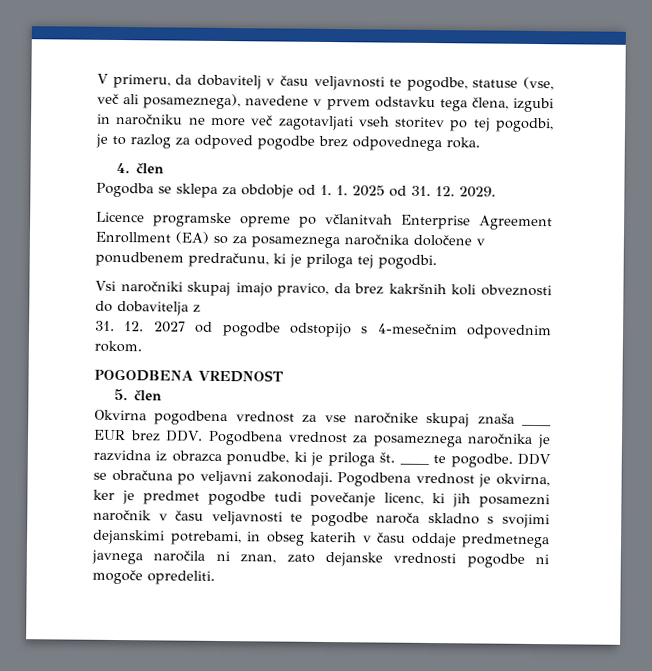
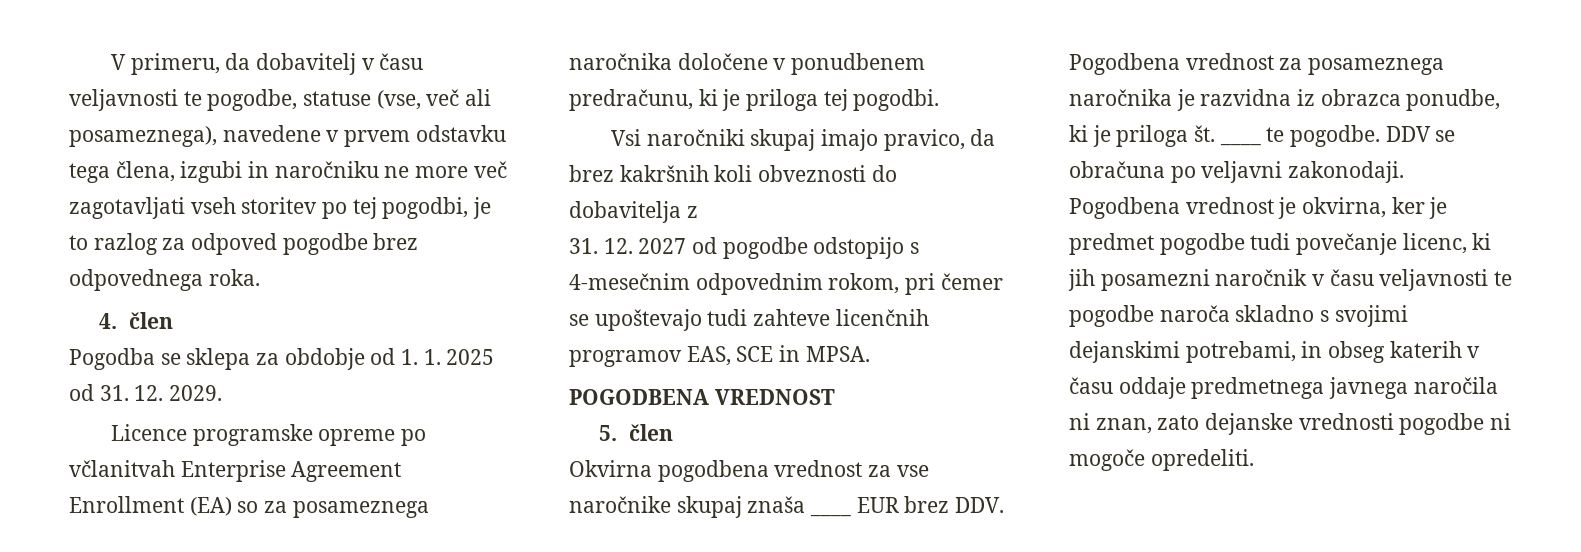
- 31. 12. 2027 od pogodbe odstopijo s 4-mesečnim odpovednim rokom.
+ 31. 12. 2027 od pogodbe odstopijo s 4-mesečnim odpovednim rokom, pri čemer se upoštevajo tudi zahteve licenčnih programov EAS, SCE in MPSA.

